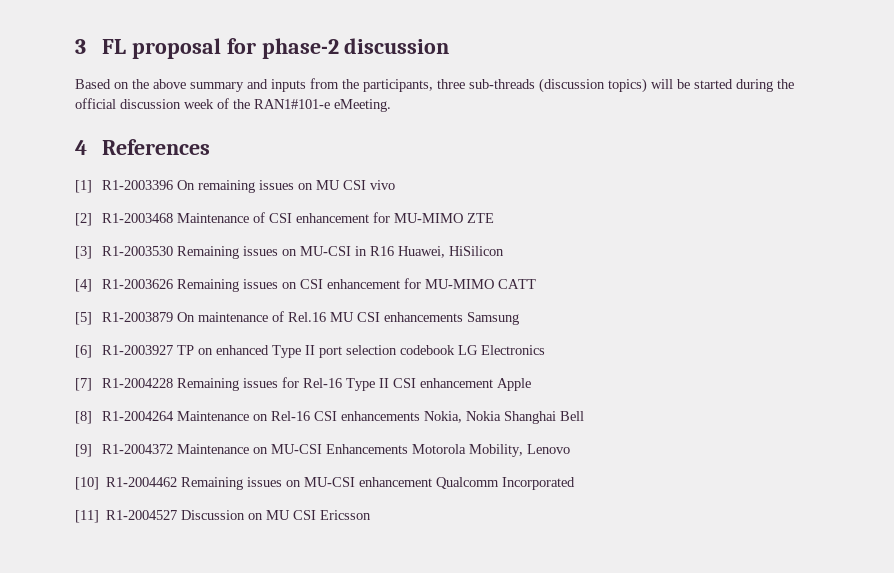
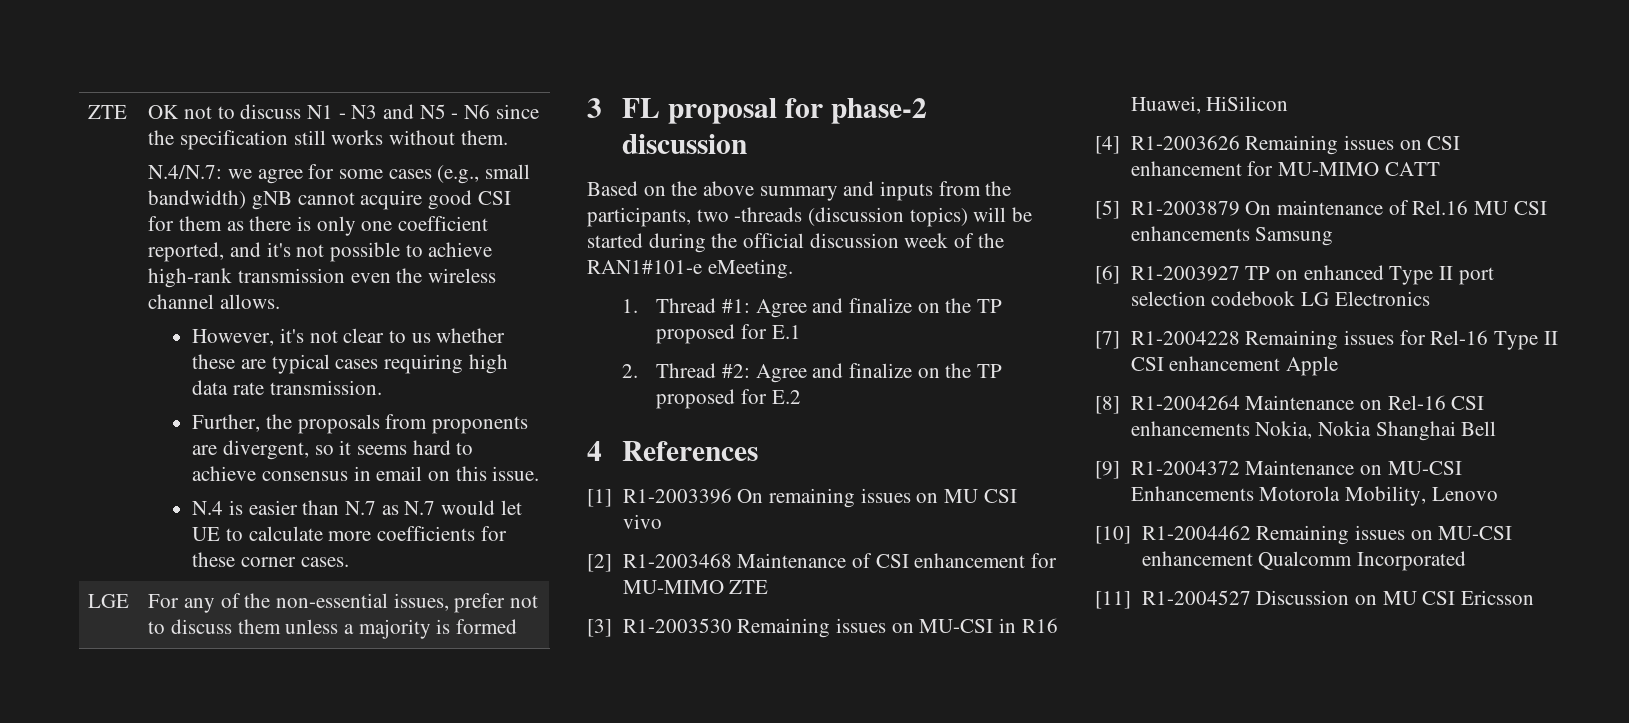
+ ZTE | OK not to discuss N1 - N3 and N5 - N6 since the specification still works without them.
+ N.4/N.7: we agree for some cases (e.g., small bandwidth) gNB cannot acquire good CSI for them as there is only one coefficient reported, and it's not possible to achieve high-rank transmission even the wireless channel allows.
+ However, it's not clear to us whether these are typical cases requiring high data rate transmission.
+ Further, the proposals from proponents are divergent, so it seems hard to achieve consensus in email on this issue.
+ N.4 is easier than N.7 as N.7 would let UE to calculate more coefficients for these corner cases.
+ LGE | For any of the non-essential issues, prefer not to discuss them unless a majority is formed
- Based on the above summary and inputs from the participants, three sub-threads (discussion topics) will be started during the official discussion week of the RAN1#101-e eMeeting.
+ Based on the above summary and inputs from the participants, two -threads (discussion topics) will be started during the official discussion week of the RAN1#101-e eMeeting.
+ 1. Thread #1: Agree and finalize on the TP proposed for E.1
+ 2. Thread #2: Agree and finalize on the TP proposed for E.2

